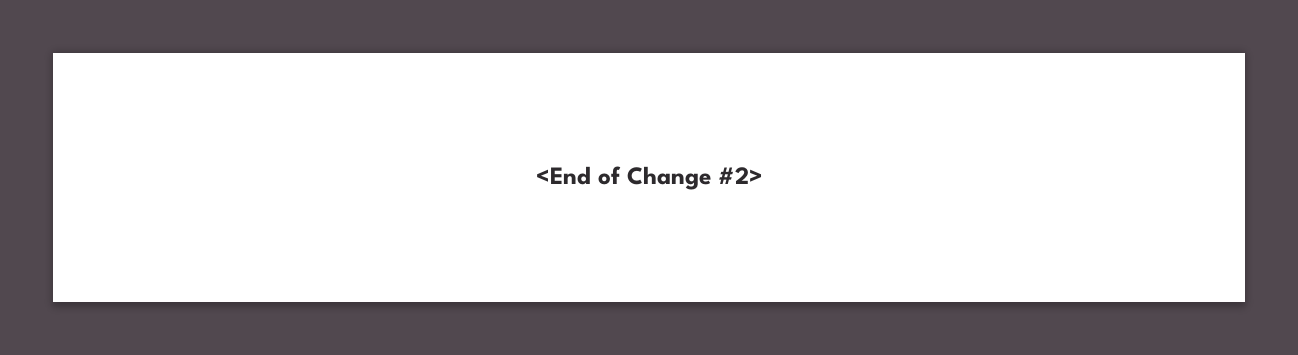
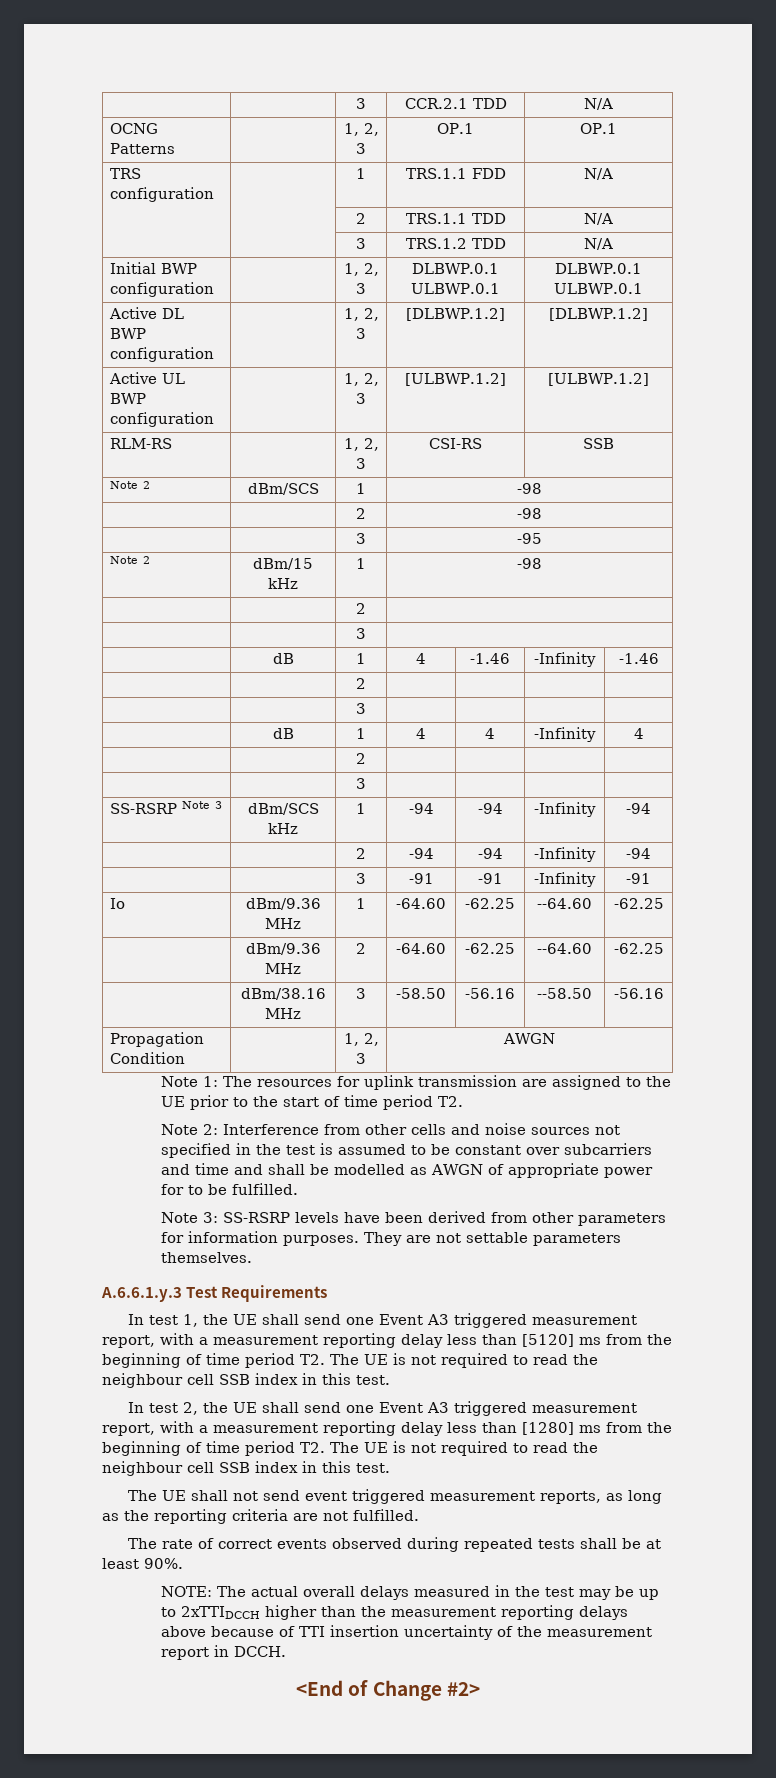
+ | | 3 | CCR.2.1 TDD | N/A
+ OCNG Patterns | | 1, 2, 3 | OP.1 | OP.1
+ TRS configuration | | 1 | TRS.1.1 FDD | N/A
+ | | 2 | TRS.1.1 TDD | N/A
+ | | 3 | TRS.1.2 TDD | N/A
+ Initial BWP configuration | | 1, 2, 3 | DLBWP.0.1 ULBWP.0.1 | DLBWP.0.1 ULBWP.0.1
+ Active DL BWP configuration | | 1, 2, 3 | [DLBWP.1.2] | [DLBWP.1.2]
+ Active UL BWP configuration | | 1, 2, 3 | [ULBWP.1.2] | [ULBWP.1.2]
+ RLM-RS | | 1, 2, 3 | CSI-RS | SSB
+ Note 2 | dBm/SCS | 1 | -98
+ | | 2 | -98
+ | | 3 | -95
+ Note 2 | dBm/15 kHz | 1 | -98
+ | | 2 |
+ | | 3 |
+ | dB | 1 | 4 | -1.46 | -Infinity | -1.46
+ | | 2 | | | |
+ | | 3 | | | |
+ | dB | 1 | 4 | 4 | -Infinity | 4
+ | | 2 | | | |
+ | | 3 | | | |
+ SS-RSRP Note 3 | dBm/SCS kHz | 1 | -94 | -94 | -Infinity | -94
+ | | 2 | -94 | -94 | -Infinity | -94
+ | | 3 | -91 | -91 | -Infinity | -91
+ Io | dBm/9.36 MHz | 1 | -64.60 | -62.25 | --64.60 | -62.25
+ | dBm/9.36 MHz | 2 | -64.60 | -62.25 | --64.60 | -62.25
+ | dBm/38.16 MHz | 3 | -58.50 | -56.16 | --58.50 | -56.16
+ Propagation Condition | | 1, 2, 3 | AWGN
+ Note 1: The resources for uplink transmission are assigned to the UE prior to the start of time period T2.
+ Note 2: Interference from other cells and noise sources not specified in the test is assumed to be constant over subcarriers and time and shall be modelled as AWGN of appropriate power for to be fulfilled.
+ Note 3: SS-RSRP levels have been derived from other parameters for information purposes. They are not settable parameters themselves.
+ A.6.6.1.y.3 Test Requirements
+ In test 1, the UE shall send one Event A3 triggered measurement report, with a measurement reporting delay less than [5120] ms from the beginning of time period T2. The UE is not required to read the neighbour cell SSB index in this test.
+ In test 2, the UE shall send one Event A3 triggered measurement report, with a measurement reporting delay less than [1280] ms from the beginning of time period T2. The UE is not required to read the neighbour cell SSB index in this test.
+ The UE shall not send event triggered measurement reports, as long as the reporting criteria are not fulfilled.
+ The rate of correct events observed during repeated tests shall be at least 90%.
+ NOTE: The actual overall delays measured in the test may be up to 2xTTIDCCH higher than the measurement reporting delays above because of TTI insertion uncertainty of the measurement report in DCCH.

